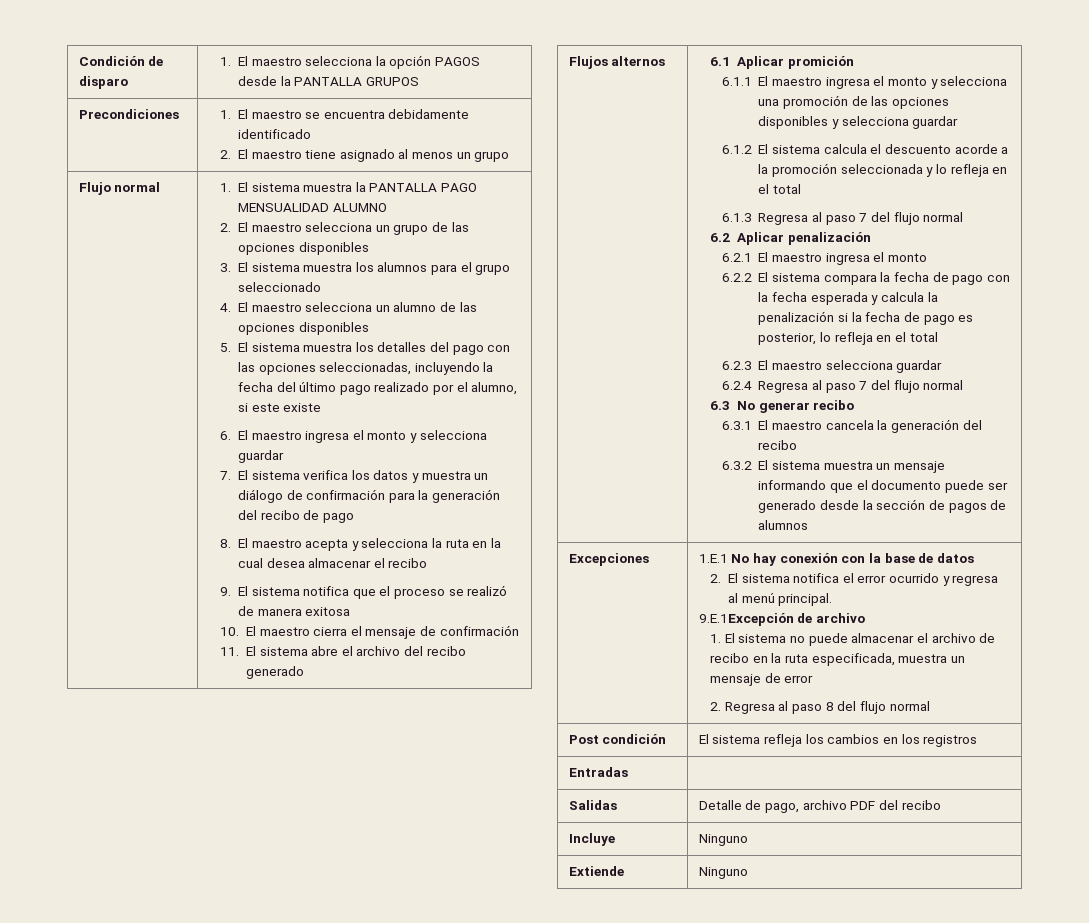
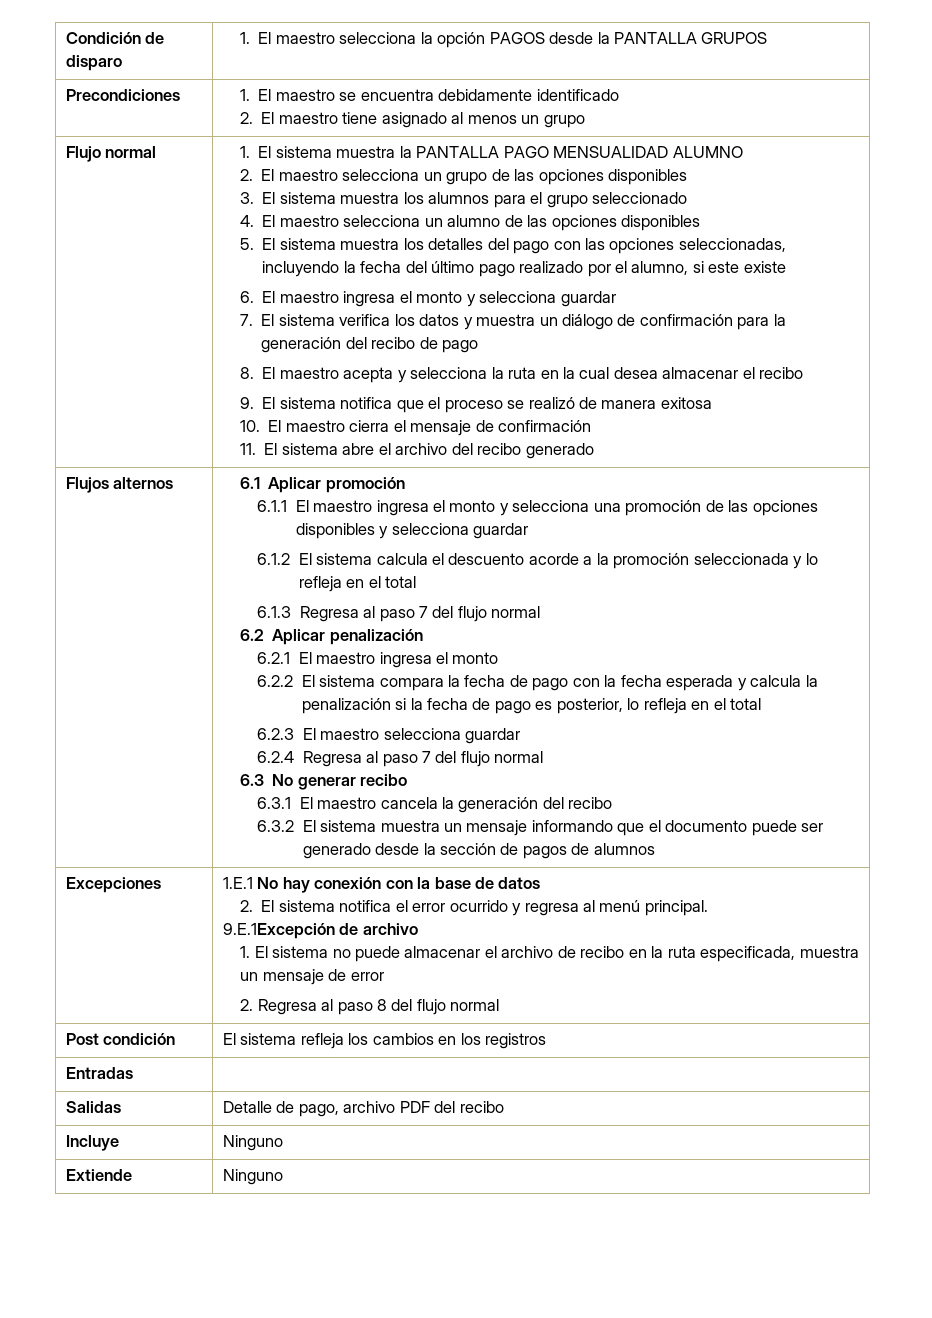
- 6.1 Aplicar promición
+ 6.1 Aplicar promoción

